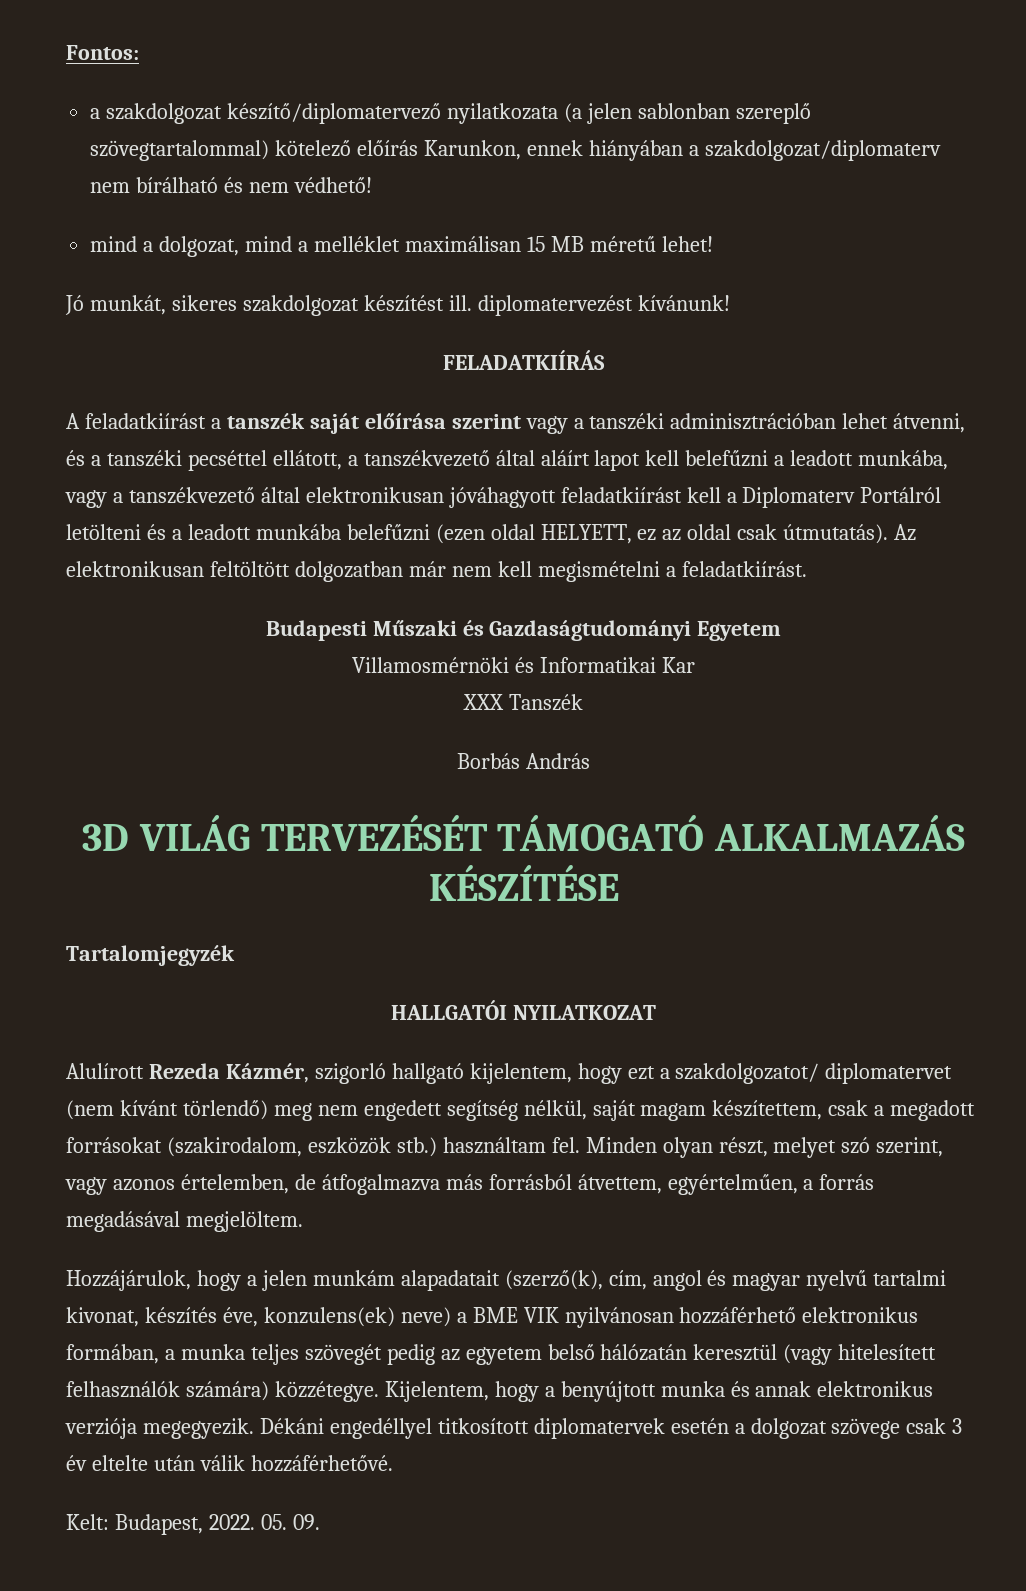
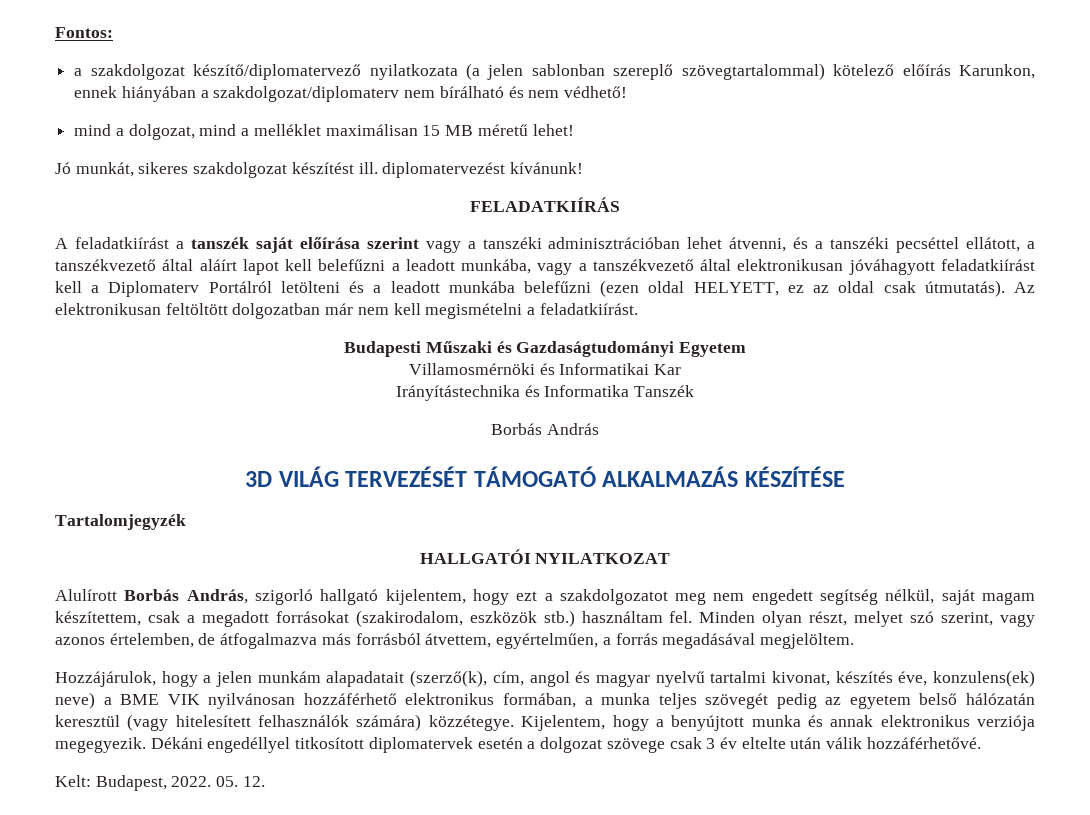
- XXX Tanszék
+ Irányítástechnika és Informatika Tanszék
- Alulírott Rezeda Kázmér, szigorló hallgató kijelentem, hogy ezt a szakdolgozatot/ diplomatervet (nem kívánt törlendő) meg nem engedett segítség nélkül, saját magam készítettem, csak a megadott forrásokat (szakirodalom, eszközök stb.) használtam fel.
+ Alulírott Borbás András, szigorló hallgató kijelentem, hogy ezt a szakdolgozatot meg nem engedett segítség nélkül, saját magam készítettem, csak a megadott forrásokat (szakirodalom, eszközök stb.) használtam fel.
- 05. 09.
+ 05. 12.

